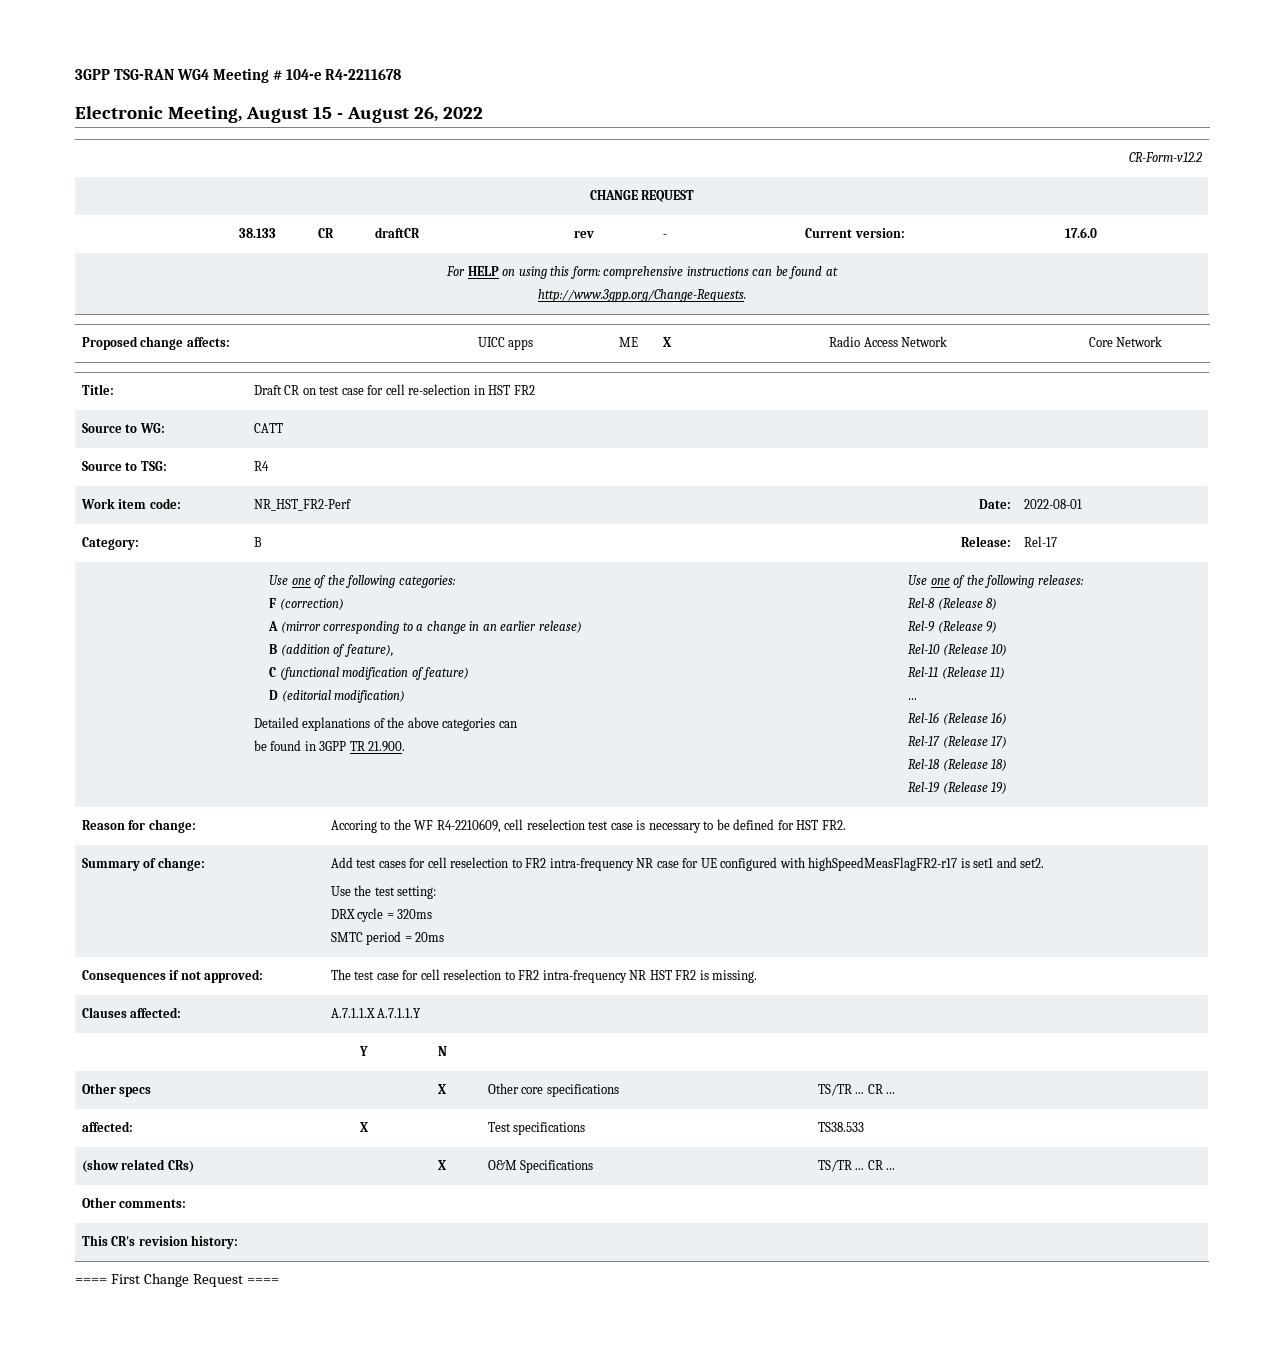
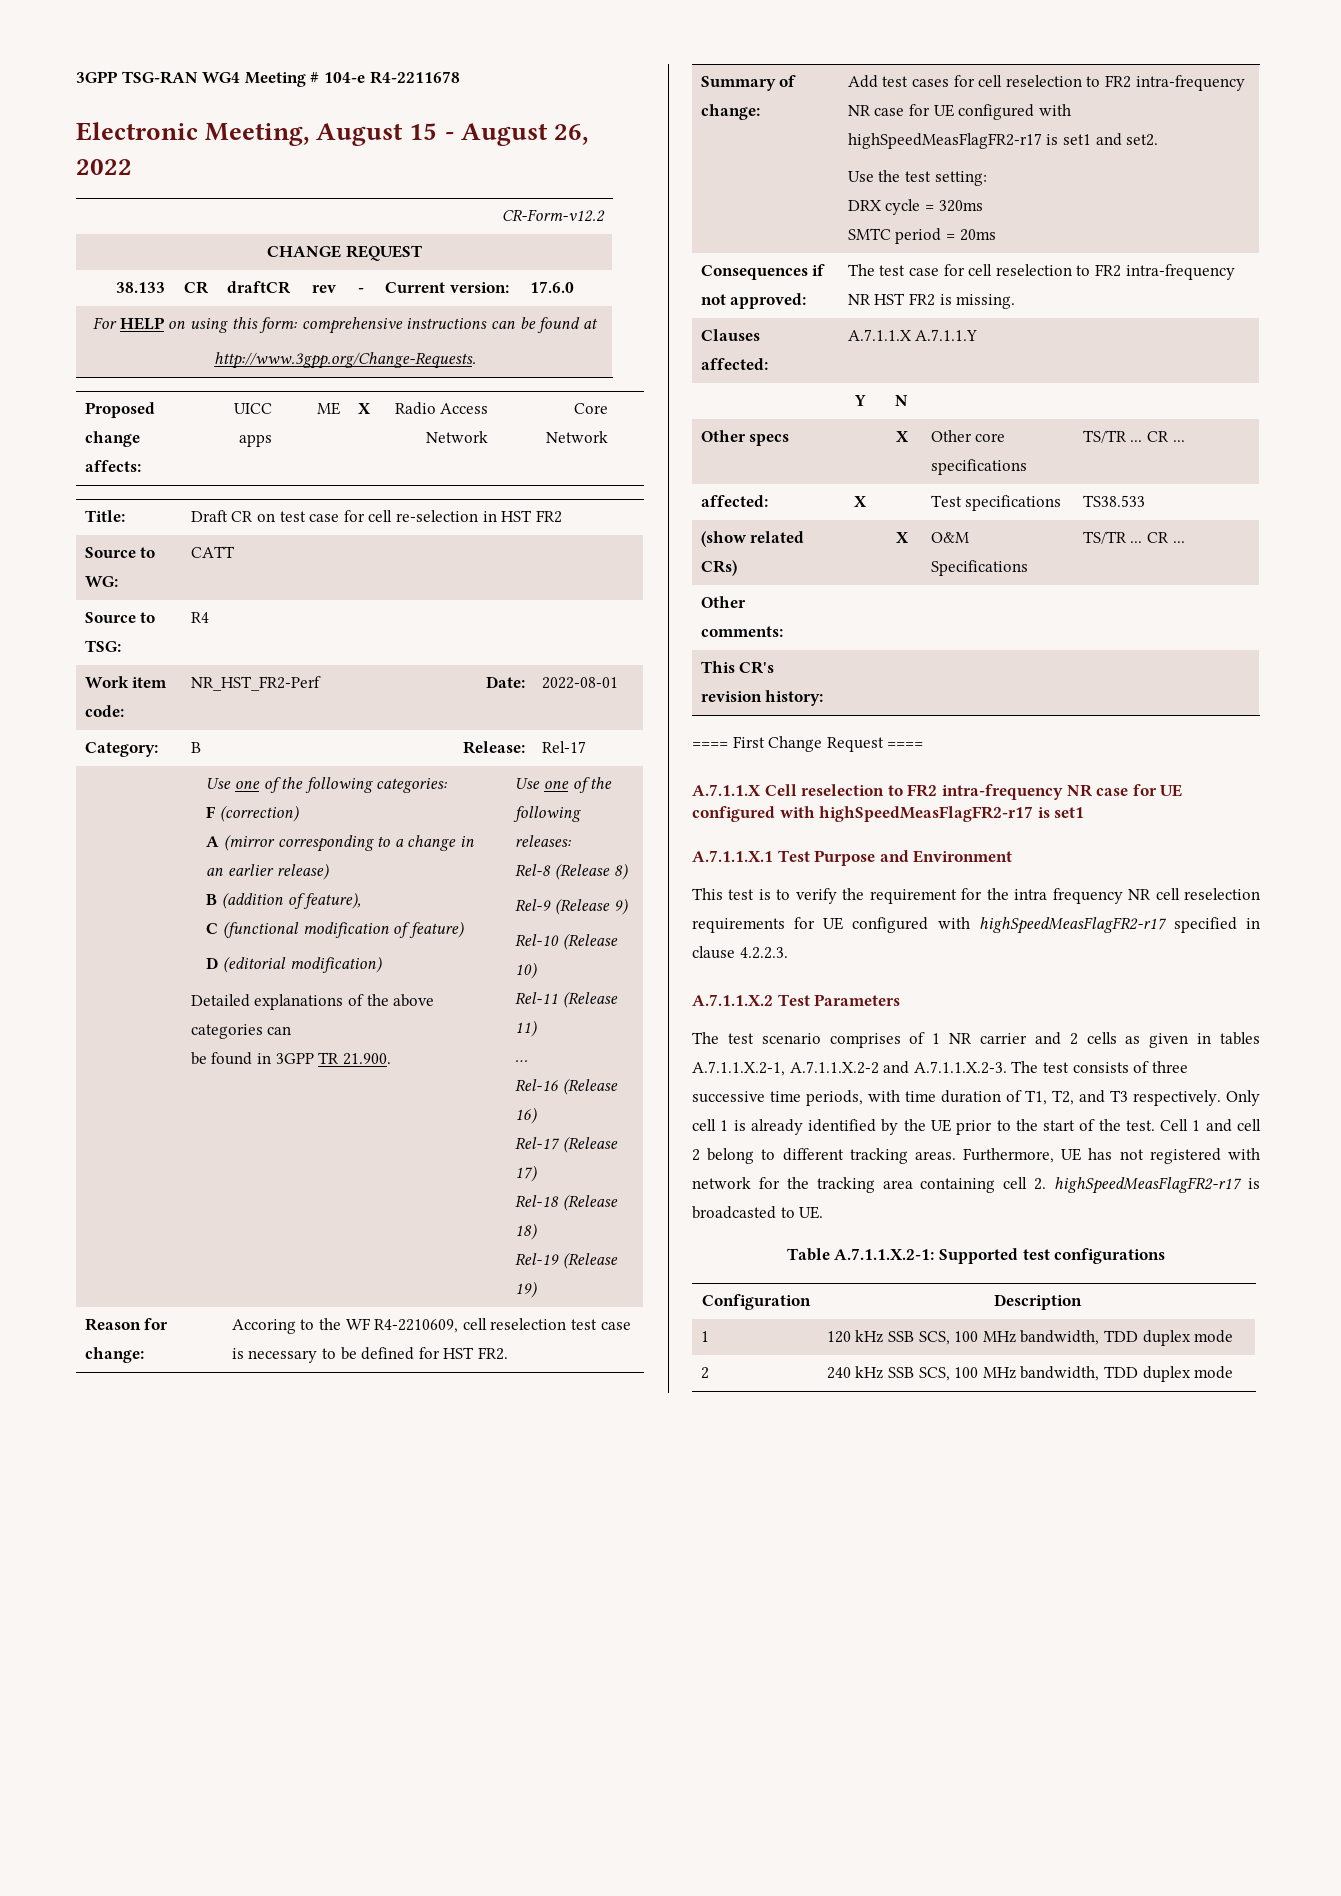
+ A.7.1.1.X Cell reselection to FR2 intra-frequency NR case for UE configured with highSpeedMeasFlagFR2-r17 is set1
+ A.7.1.1.X.1 Test Purpose and Environment
+ This test is to verify the requirement for the intra frequency NR cell reselection requirements for UE configured with highSpeedMeasFlagFR2-r17 specified in clause 4.2.2.3.
+ A.7.1.1.X.2 Test Parameters
+ The test scenario comprises of 1 NR carrier and 2 cells as given in tables A.7.1.1.X.2-1, A.7.1.1.X.2-2 and A.7.1.1.X.2-3. The test consists of three successive time periods, with time duration of T1, T2, and T3 respectively. Only cell 1 is already identified by the UE prior to the start of the test. Cell 1 and cell 2 belong to different tracking areas. Furthermore, UE has not registered with network for the tracking area containing cell 2. highSpeedMeasFlagFR2-r17 is broadcasted to UE.
+ Table A.7.1.1.X.2-1: Supported test configurations
+ Configuration | Description
+ 1 | 120 kHz SSB SCS, 100 MHz bandwidth, TDD duplex mode
+ 2 | 240 kHz SSB SCS, 100 MHz bandwidth, TDD duplex mode

